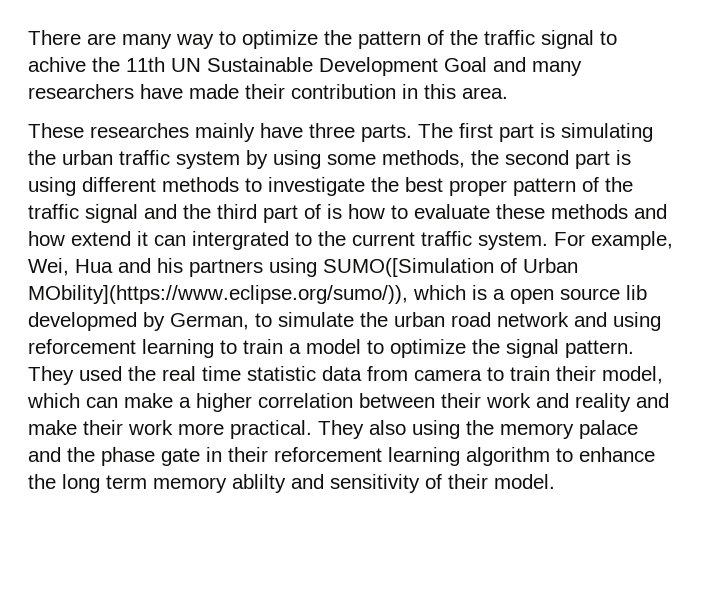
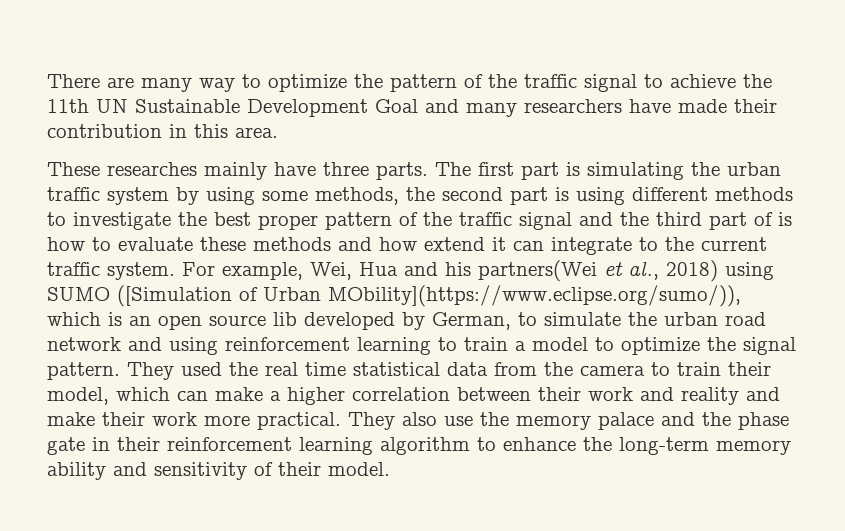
- There are many way to optimize the pattern of the traffic signal to achive the 11th UN Sustainable Development Goal and many researchers have made their contribution in this area.
+ There are many way to optimize the pattern of the traffic signal to achieve the 11th UN Sustainable Development Goal and many researchers have made their contribution in this area.
- The first part is simulating the urban traffic system by using some methods, the second part is using different methods to investigate the best proper pattern of the traffic signal and the third part of is how to evaluate these methods and how extend it can intergrated to the current traffic system.
+ The first part is simulating the urban traffic system by using some methods, the second part is using different methods to investigate the best proper pattern of the traffic signal and the third part of is how to evaluate these methods and how extend it can integrate to the current traffic system.
- For example, Wei, Hua and his partners using SUMO([Simulation of Urban MObility](https://www.eclipse.org/sumo/)), which is a open source lib developmed by German, to simulate the urban road network and using reforcement learning to train a model to optimize the signal pattern.
+ For example, Wei, Hua and his partners(Wei et al., 2018) using SUMO ([Simulation of Urban MObility](https://www.eclipse.org/sumo/)), which is an open source lib developed by German, to simulate the urban road network and using reinforcement learning to train a model to optimize the signal pattern.
- They used the real time statistic data from camera to train their model, which can make a higher correlation between their work and reality and make their work more practical.
+ They used the real time statistical data from the camera to train their model, which can make a higher correlation between their work and reality and make their work more practical.
- They also using the memory palace and the phase gate in their reforcement learning algorithm to enhance the long term memory ablilty and sensitivity of their model.
+ They also use the memory palace and the phase gate in their reinforcement learning algorithm to enhance the long-term memory ability and sensitivity of their model.

